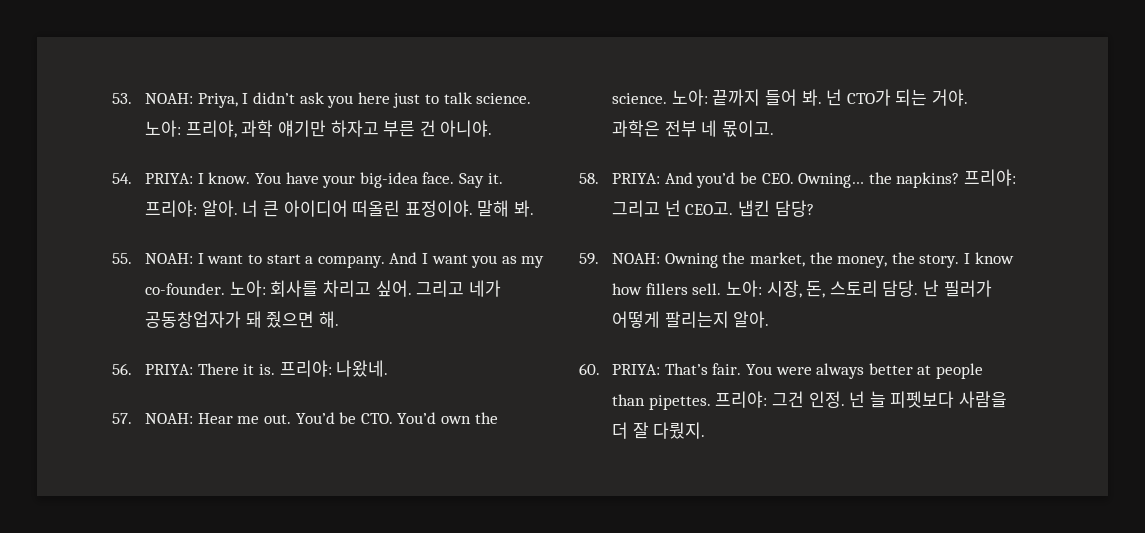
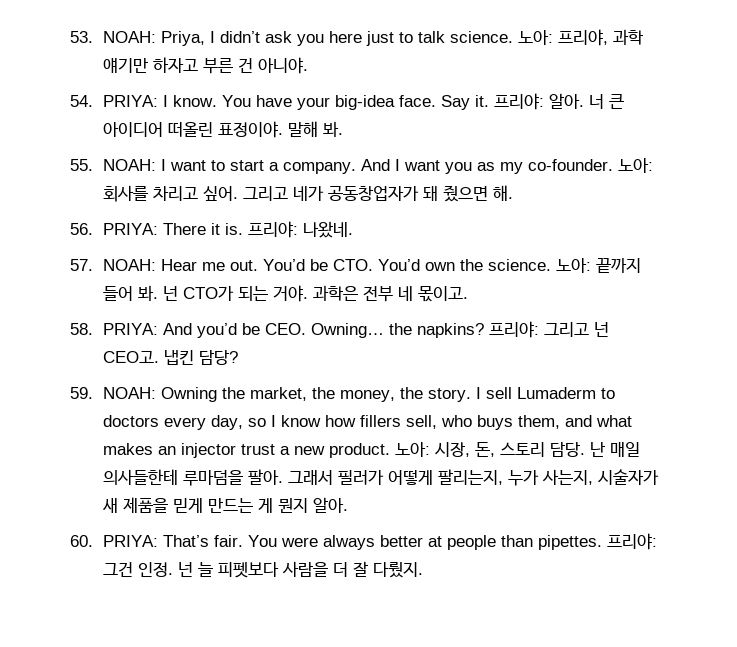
- I know how fillers sell.
+ I sell Lumaderm to doctors every day, so I know how fillers sell, who buys them, and what makes an injector trust a new product.
- 난 필러가 어떻게 팔리는지 알아.
+ 난 매일 의사들한테 루마덤을 팔아. 그래서 필러가 어떻게 팔리는지, 누가 사는지, 시술자가 새 제품을 믿게 만드는 게 뭔지 알아.

